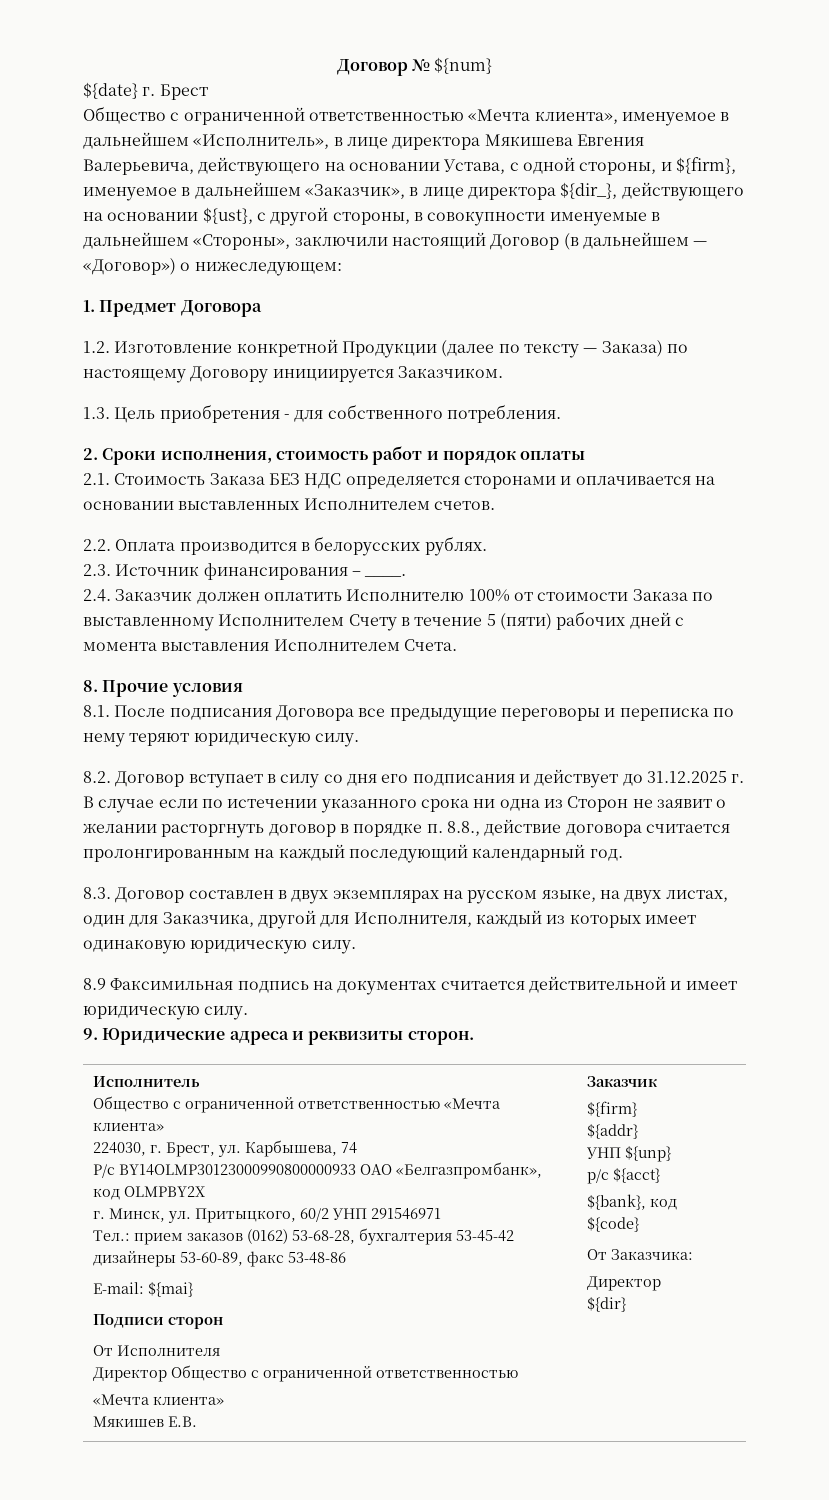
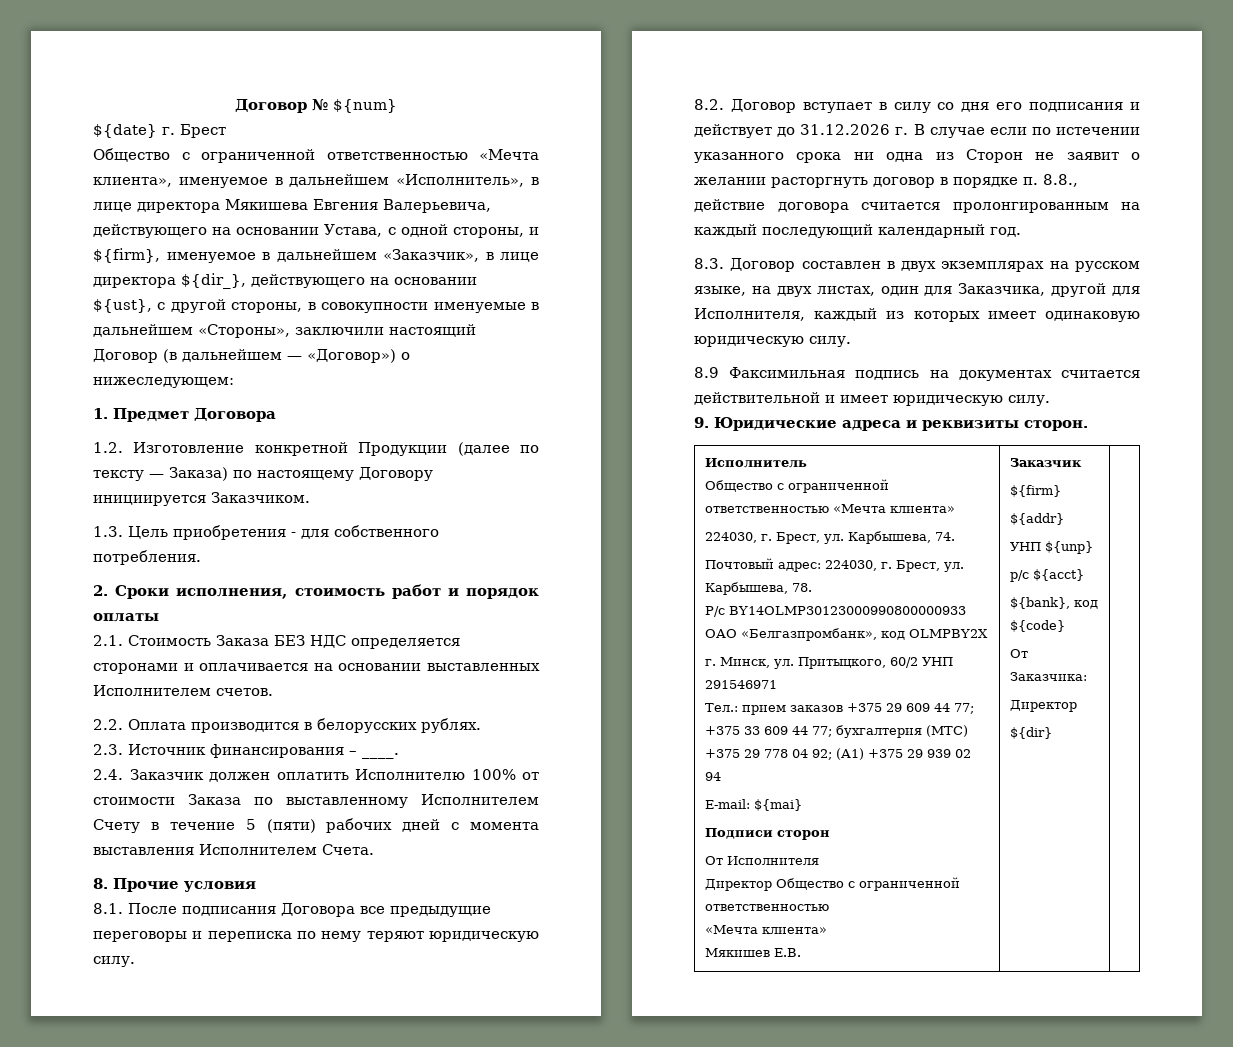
- 8.2. Договор вступает в силу со дня его подписания и действует до 31.12.2025 г. В случае если по истечении указанного срока ни одна из Сторон не заявит о желании расторгнуть договор в порядке п. 8.8., действие договора считается пролонгированным на каждый последующий календарный год.
+ 8.2. Договор вступает в силу со дня его подписания и действует до 31.12.2026 г. В случае если по истечении указанного срока ни одна из Сторон не заявит о желании расторгнуть договор в порядке п. 8.8., действие договора считается пролонгированным на каждый последующий календарный год.
- 224030, г. Брест, ул. Карбышева, 74
+ 224030, г. Брест, ул. Карбышева, 74.
+ Почтовый адрес: 224030, г. Брест, ул. Карбышева, 78.
- Тел.: прием заказов (0162) 53-68-28, бухгалтерия 53-45-42 дизайнеры 53-60-89, факс 53-48-86
+ Тел.: прием заказов +375 29 609 44 77; +375 33 609 44 77; бухгалтерия (МТС) +375 29 778 04 92; (А1) +375 29 939 02 94

